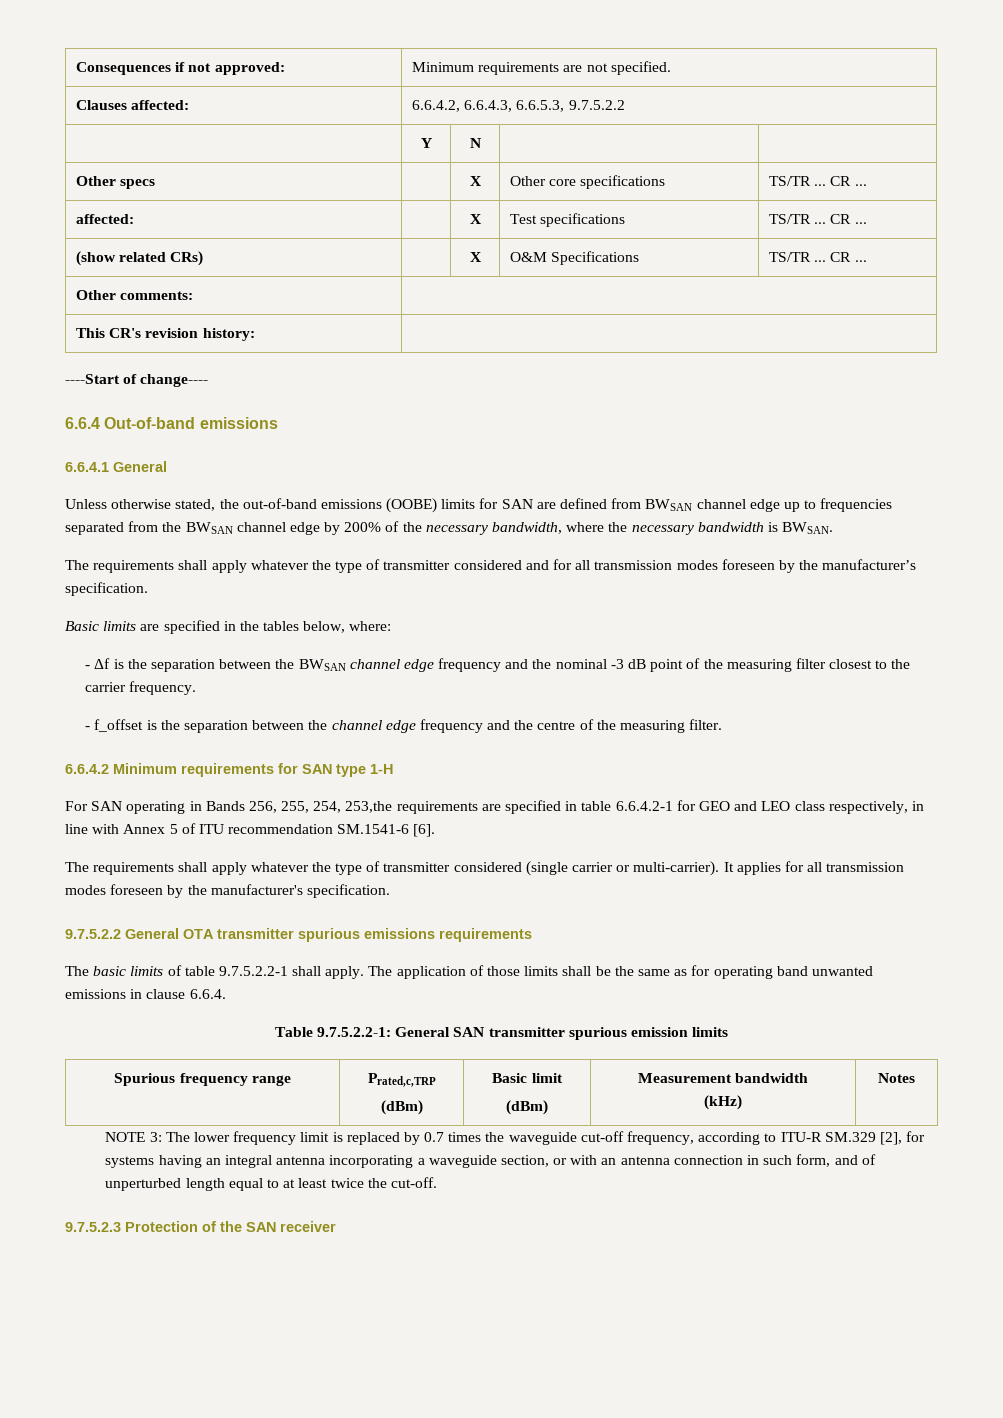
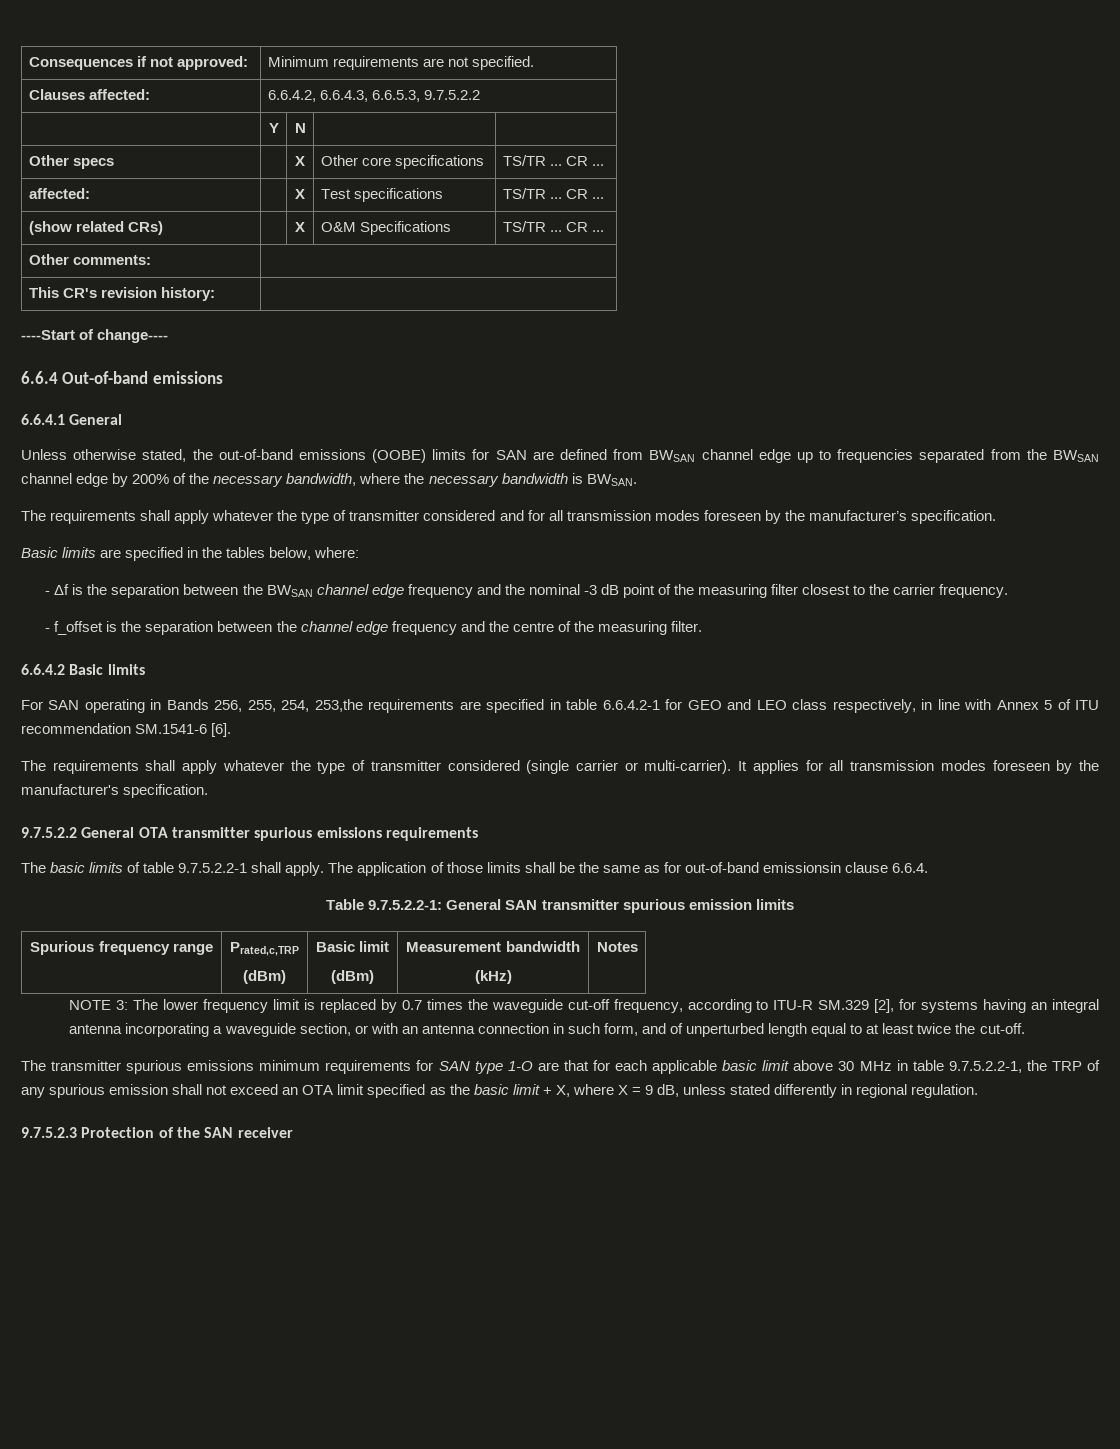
- 6.6.4.2 Minimum requirements for SAN type 1-H
+ 6.6.4.2 Basic limits
- The application of those limits shall be the same as for operating band unwanted emissions in clause 6.6.4.
+ The application of those limits shall be the same as for out-of-band emissionsin clause 6.6.4.
+ The transmitter spurious emissions minimum requirements for SAN type 1-O are that for each applicable basic limit above 30 MHz in table 9.7.5.2.2-1, the TRP of any spurious emission shall not exceed an OTA limit specified as the basic limit + X, where X = 9 dB, unless stated differently in regional regulation.

